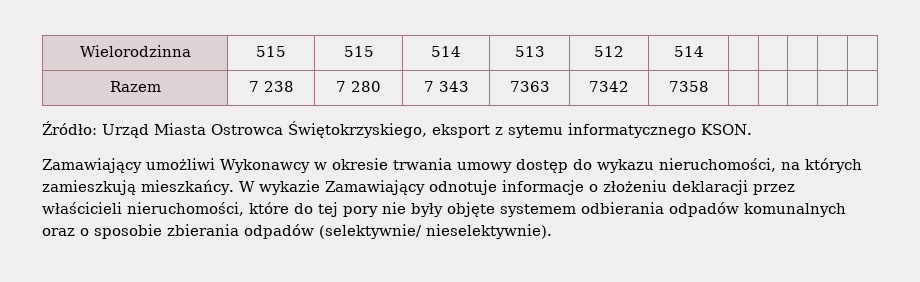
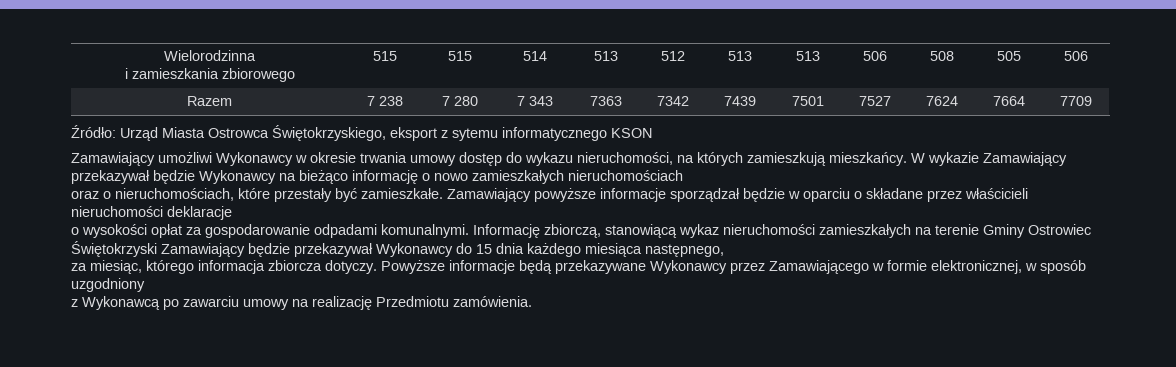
- Wielorodzinna | 515 | 515 | 514 | 513 | 512 | 514 | | | | |
+ Wielorodzinna
+ i zamieszkania zbiorowego | 515 | 515 | 514 | 513 | 512 | 513 | 513 | 506 | 508 | 505 | 506
- Razem | 7 238 | 7 280 | 7 343 | 7363 | 7342 | 7358 | | | | |
+ Razem | 7 238 | 7 280 | 7 343 | 7363 | 7342 | 7439 | 7501 | 7527 | 7624 | 7664 | 7709
- Źródło: Urząd Miasta Ostrowca Świętokrzyskiego, eksport z sytemu informatycznego KSON.
+ Źródło: Urząd Miasta Ostrowca Świętokrzyskiego, eksport z sytemu informatycznego KSON
- W wykazie Zamawiający odnotuje informacje o złożeniu deklaracji przez właścicieli nieruchomości, które do tej pory nie były objęte systemem odbierania odpadów komunalnych oraz o sposobie zbierania odpadów (selektywnie/ nieselektywnie).
+ W wykazie Zamawiający przekazywał będzie Wykonawcy na bieżąco informację o nowo zamieszkałych nieruchomościach
+ oraz o nieruchomościach, które przestały być zamieszkałe. Zamawiający powyższe informacje sporządzał będzie w oparciu o składane przez właścicieli nieruchomości deklaracje
+ o wysokości opłat za gospodarowanie odpadami komunalnymi. Informację zbiorczą, stanowiącą wykaz nieruchomości zamieszkałych na terenie Gminy Ostrowiec Świętokrzyski Zamawiający będzie przekazywał Wykonawcy do 15 dnia każdego miesiąca następnego,
+ za miesiąc, którego informacja zbiorcza dotyczy. Powyższe informacje będą przekazywane Wykonawcy przez Zamawiającego w formie elektronicznej, w sposób uzgodniony
+ z Wykonawcą po zawarciu umowy na realizację Przedmiotu zamówienia.

